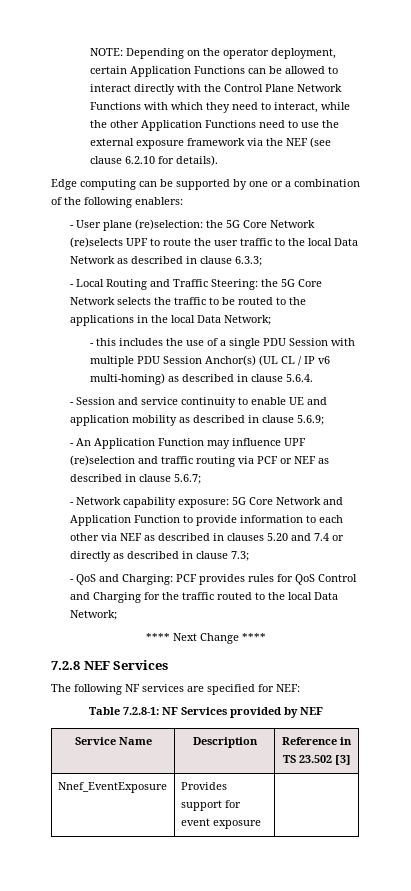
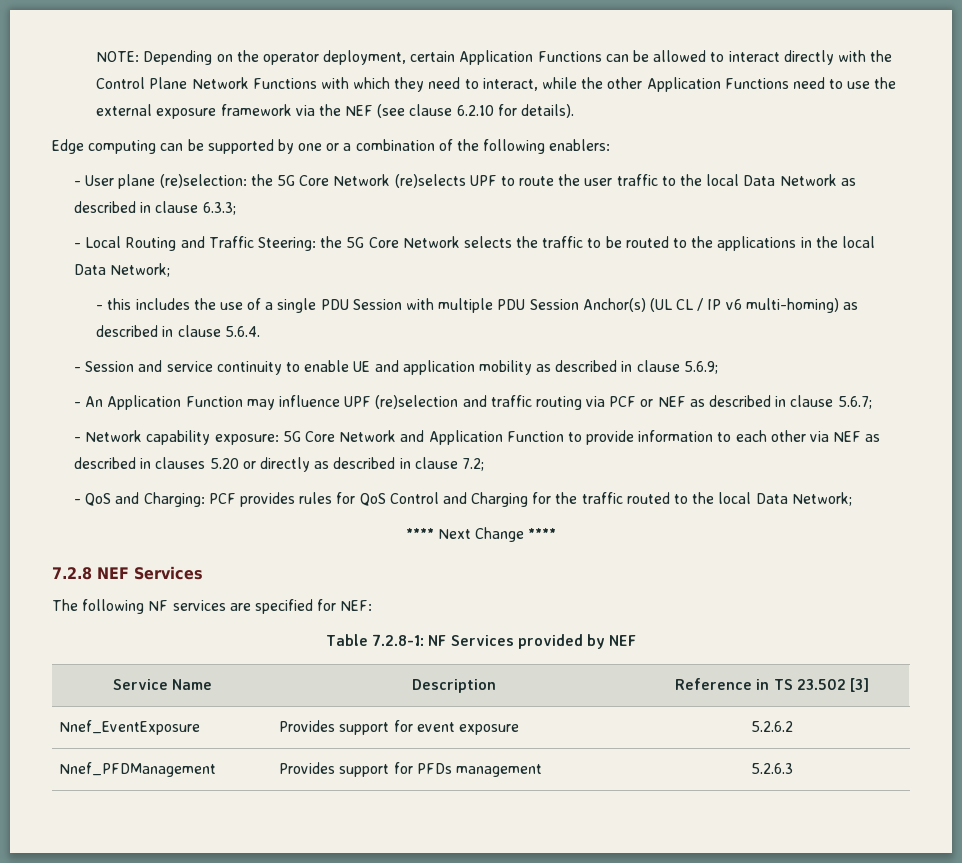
- - Network capability exposure: 5G Core Network and Application Function to provide information to each other via NEF as described in clauses 5.20 and 7.4 or directly as described in clause 7.3;
+ - Network capability exposure: 5G Core Network and Application Function to provide information to each other via NEF as described in clauses 5.20 or directly as described in clause 7.2;
- Nnef_EventExposure | Provides support for event exposure |
+ Nnef_EventExposure | Provides support for event exposure | 5.2.6.2
+ Nnef_PFDManagement | Provides support for PFDs management | 5.2.6.3

